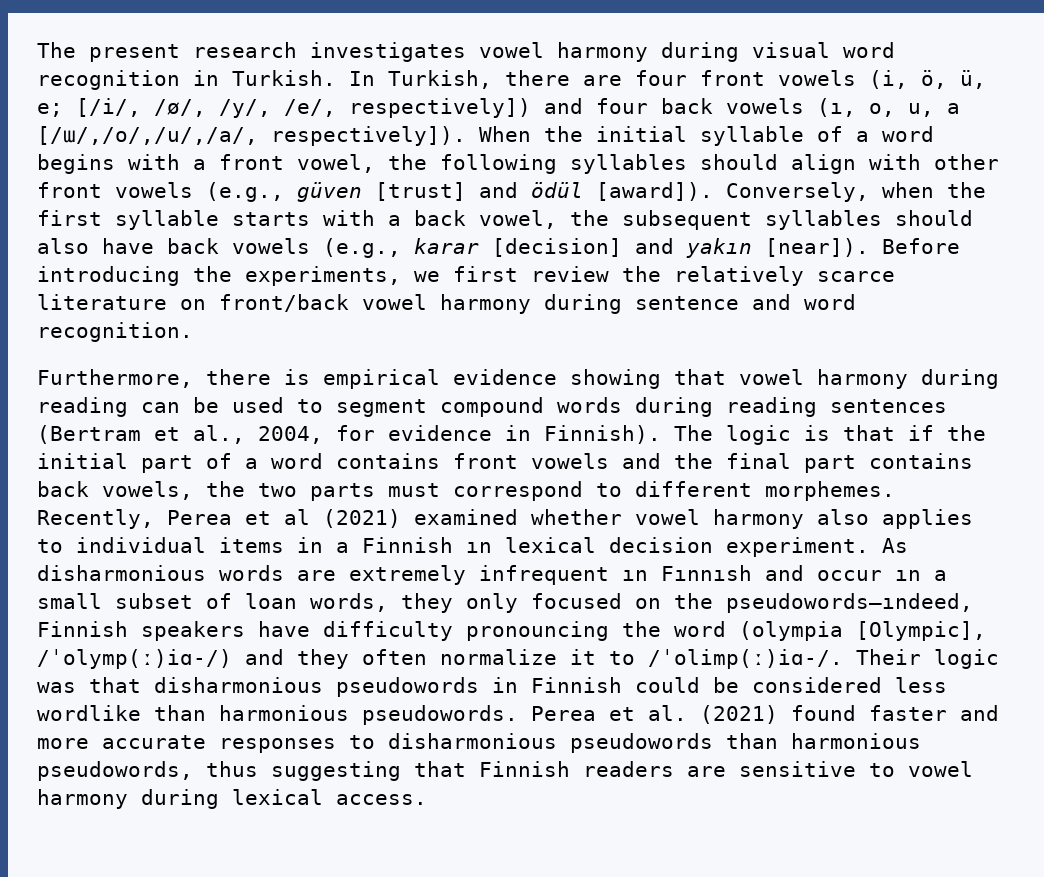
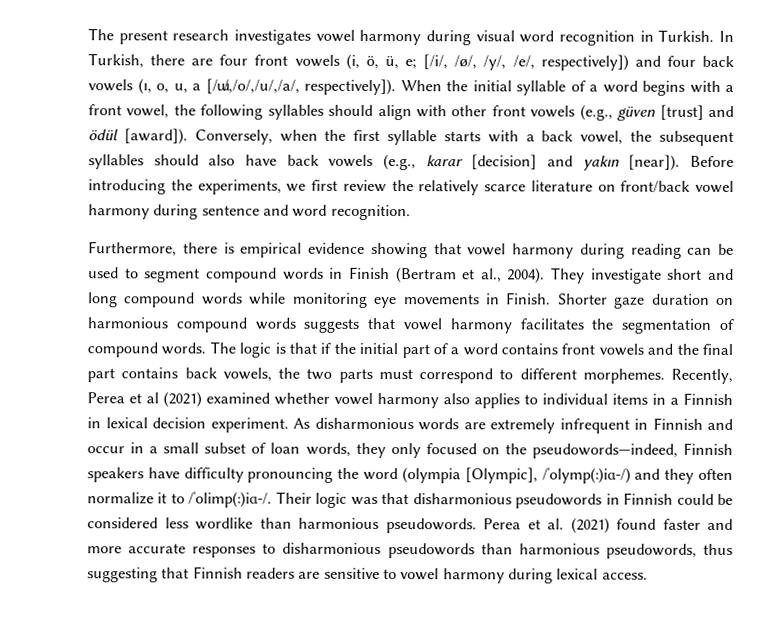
- Furthermore, there is empirical evidence showing that vowel harmony during reading can be used to segment compound words during reading sentences (Bertram et al., 2004, for evidence in Finnish).
+ Furthermore, there is empirical evidence showing that vowel harmony during reading can be used to segment compound words in Finish (Bertram et al., 2004). They investigate short and long compound words while monitoring eye movements in Finish. Shorter gaze duration on harmonious compound words suggests that vowel harmony facilitates the segmentation of compound words.
- Recently, Perea et al (2021) examined whether vowel harmony also applies to individual items in a Finnish ın lexical decision experiment.
+ Recently, Perea et al (2021) examined whether vowel harmony also applies to individual items in a Finnish in lexical decision experiment.
- As disharmonious words are extremely infrequent ın Fınnısh and occur ın a small subset of loan words, they only focused on the pseudowords—ındeed, Finnish speakers have difficulty pronouncing the word (olympia [Olympic], /ˈolymp(ː)iɑ-/) and they often normalize it to /ˈolimp(ː)iɑ-/.
+ As disharmonious words are extremely infrequent in Finnish and occur in a small subset of loan words, they only focused on the pseudowords—indeed, Finnish speakers have difficulty pronouncing the word (olympia [Olympic], /ˈolymp(ː)iɑ-/) and they often normalize it to /ˈolimp(ː)iɑ-/.

